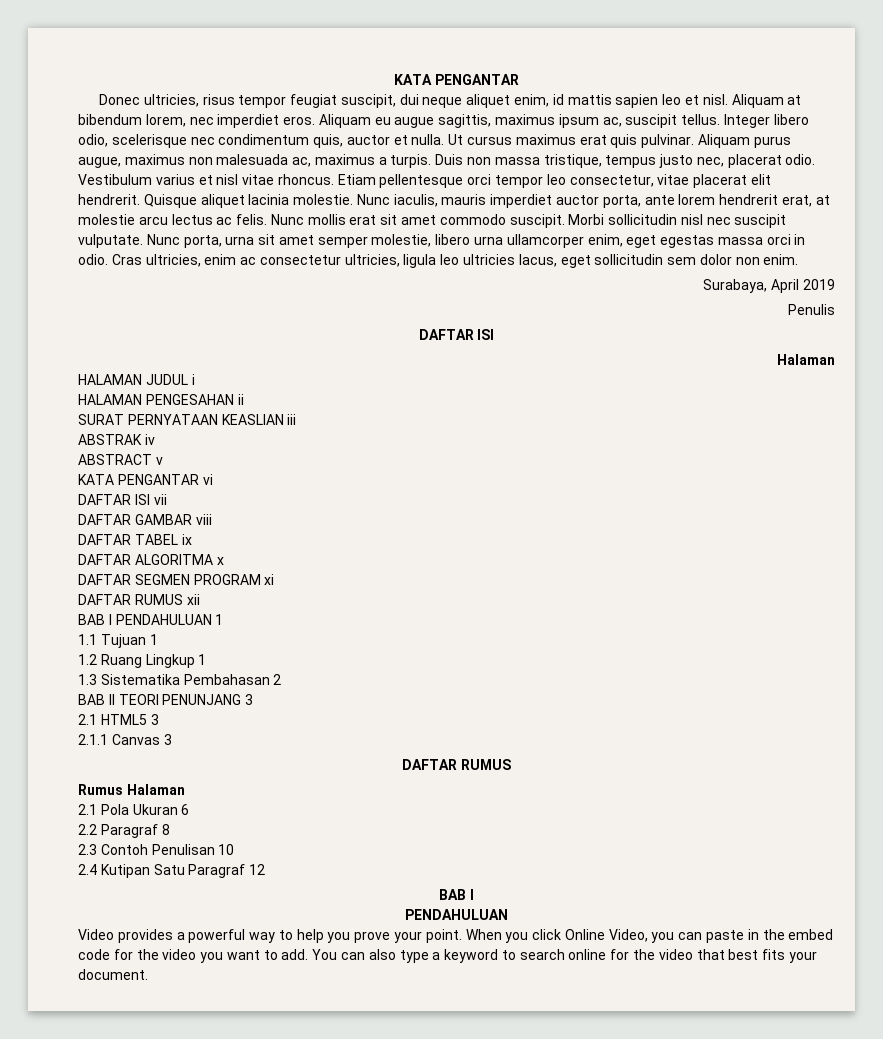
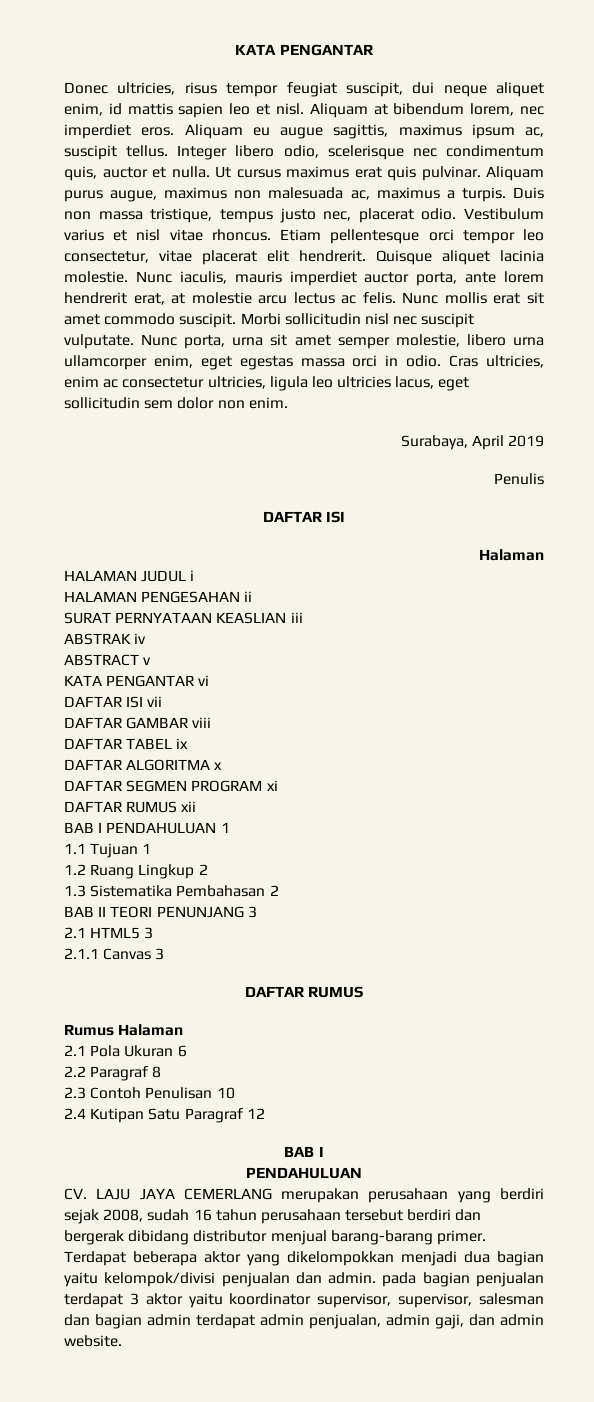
- 1.2 Ruang Lingkup 1
+ 1.2 Ruang Lingkup 2
- Video provides a powerful way to help you prove your point. When you click Online Video, you can paste in the embed code for the video you want to add. You can also type a keyword to search online for the video that best fits your document.
+ CV. LAJU JAYA CEMERLANG merupakan perusahaan yang berdiri sejak 2008, sudah 16 tahun perusahaan tersebut berdiri dan bergerak dibidang distributor menjual barang-barang primer. Terdapat beberapa aktor yang dikelompokkan menjadi dua bagian yaitu kelompok/divisi penjualan dan admin. pada bagian penjualan terdapat 3 aktor yaitu koordinator supervisor, supervisor, salesman dan bagian admin terdapat admin penjualan, admin gaji, dan admin website.

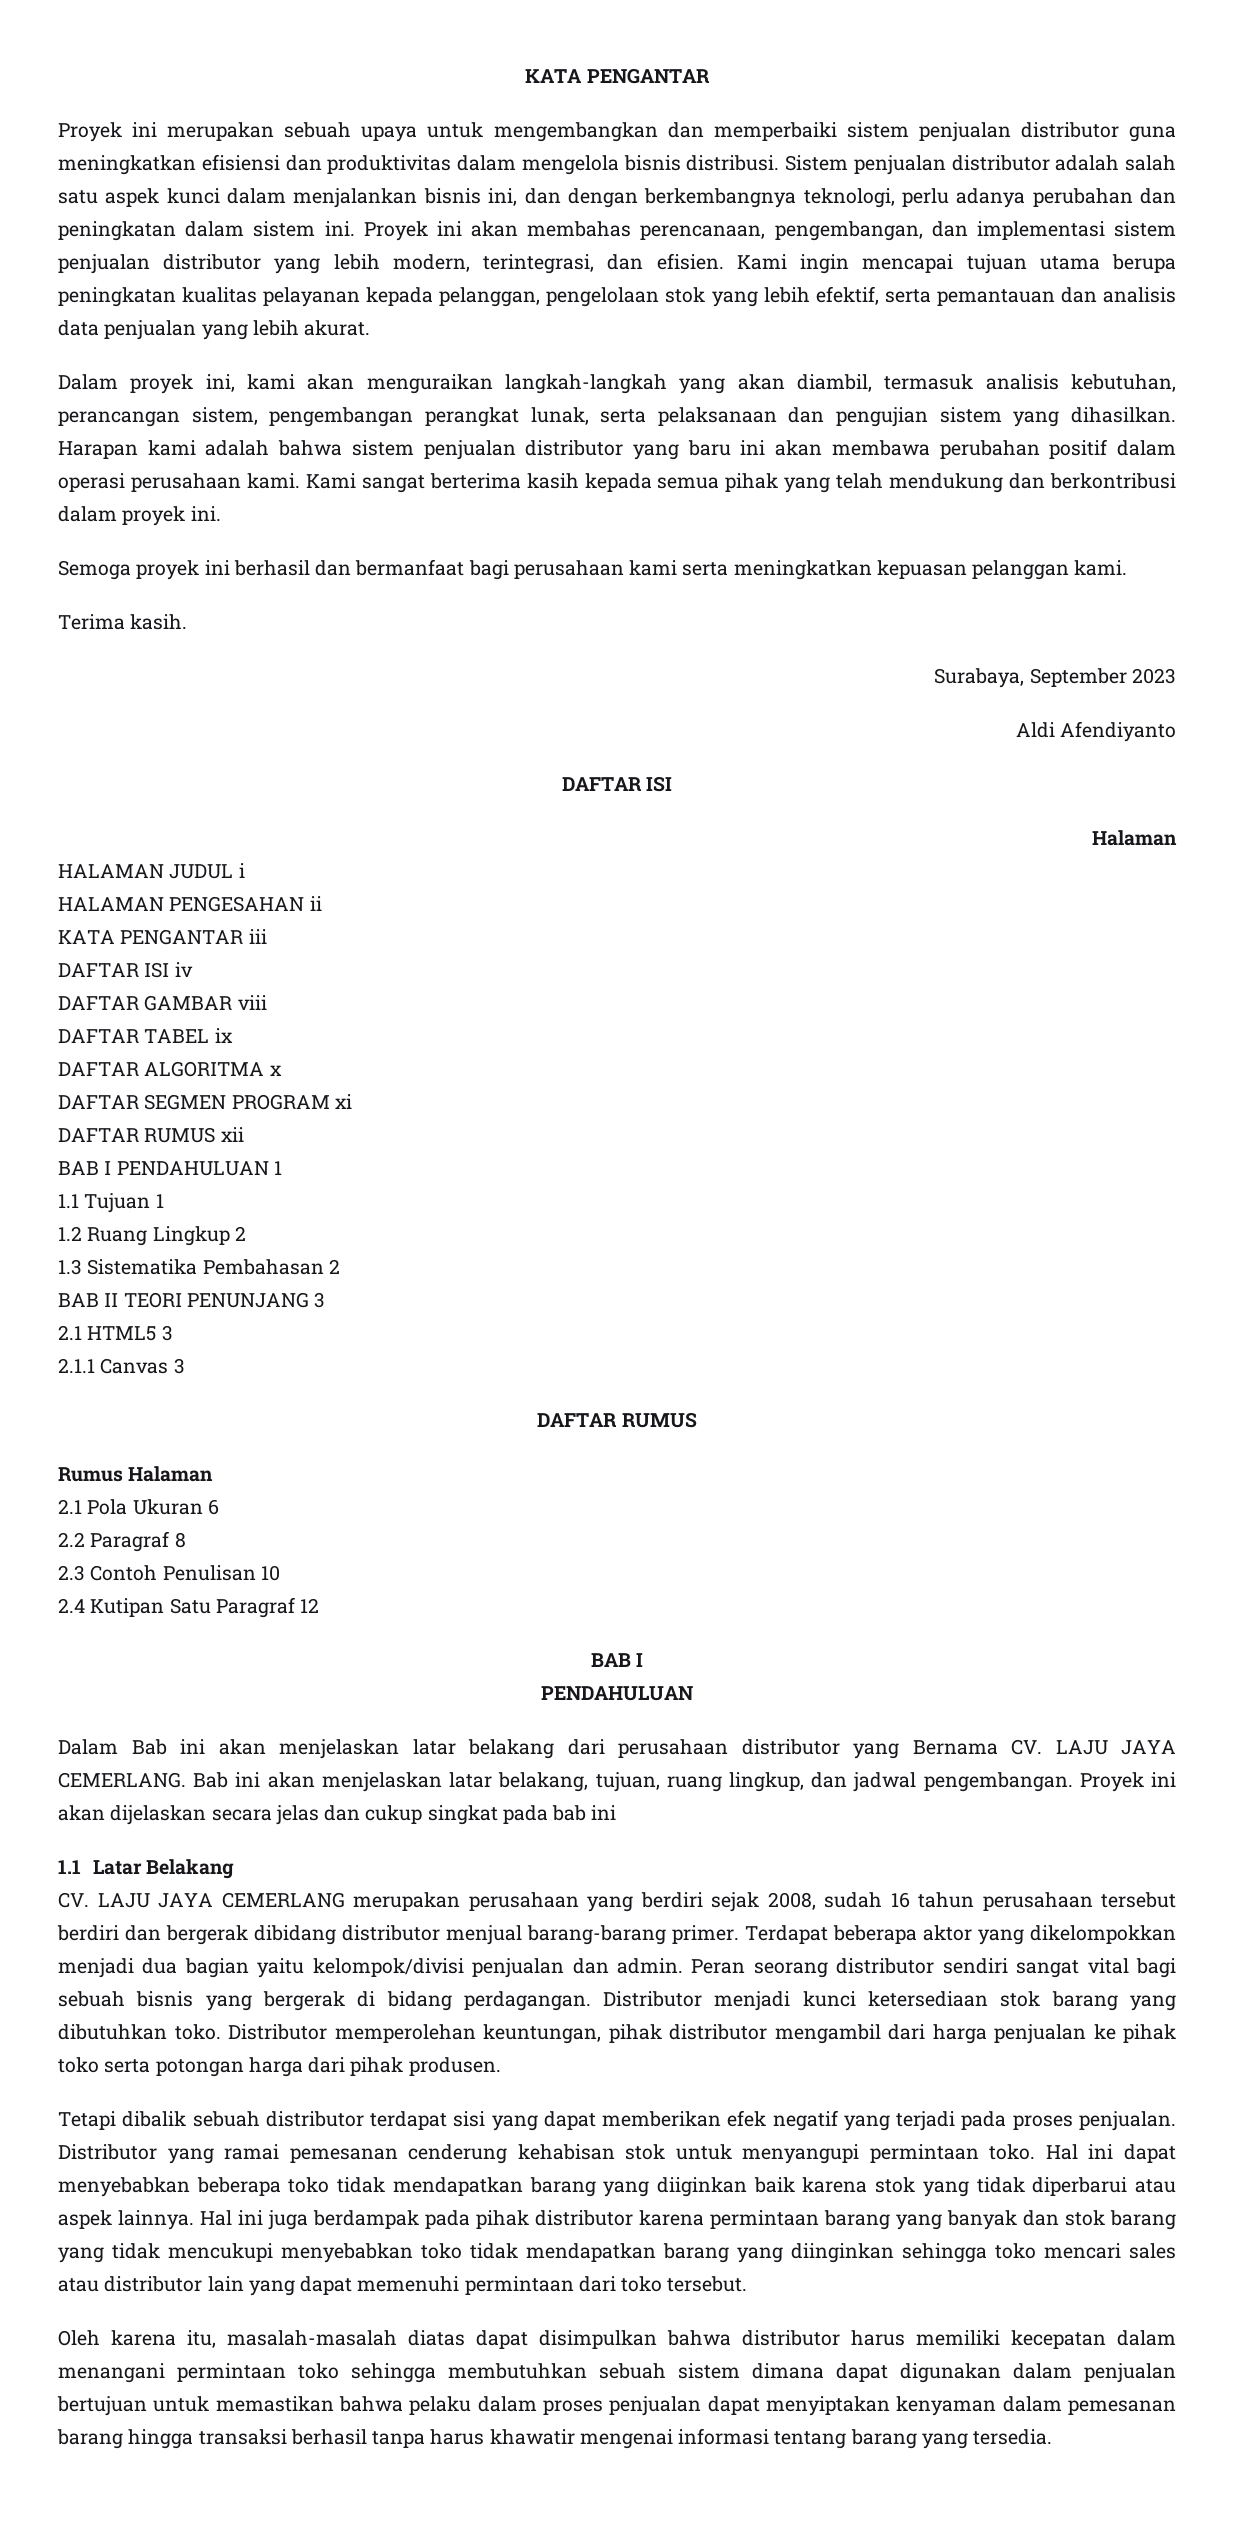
- Donec ultricies, risus tempor feugiat suscipit, dui neque aliquet enim, id mattis sapien leo et nisl. Aliquam at bibendum lorem, nec imperdiet eros. Aliquam eu augue sagittis, maximus ipsum ac, suscipit tellus. Integer libero odio, scelerisque nec condimentum quis, auctor et nulla. Ut cursus maximus erat quis pulvinar. Aliquam purus augue, maximus non malesuada ac, maximus a turpis. Duis non massa tristique, tempus justo nec, placerat odio. Vestibulum varius et nisl vitae rhoncus. Etiam pellentesque orci tempor leo consectetur, vitae placerat elit hendrerit. Quisque aliquet lacinia molestie. Nunc iaculis, mauris imperdiet auctor porta, ante lorem hendrerit erat, at molestie arcu lectus ac felis. Nunc mollis erat sit amet commodo suscipit. Morbi sollicitudin nisl nec suscipit vulputate. Nunc porta, urna sit amet semper molestie, libero urna ullamcorper enim, eget egestas massa orci in odio. Cras ultricies, enim ac consectetur ultricies, ligula leo ultricies lacus, eget sollicitudin sem dolor non enim.
- Surabaya, April 2019
- Penulis
+ Proyek ini merupakan sebuah upaya untuk mengembangkan dan memperbaiki sistem penjualan distributor guna meningkatkan efisiensi dan produktivitas dalam mengelola bisnis distribusi. Sistem penjualan distributor adalah salah satu aspek kunci dalam menjalankan bisnis ini, dan dengan berkembangnya teknologi, perlu adanya perubahan dan peningkatan dalam sistem ini. Proyek ini akan membahas perencanaan, pengembangan, dan implementasi sistem penjualan distributor yang lebih modern, terintegrasi, dan efisien. Kami ingin mencapai tujuan utama berupa peningkatan kualitas pelayanan kepada pelanggan, pengelolaan stok yang lebih efektif, serta pemantauan dan analisis data penjualan yang lebih akurat.
+ Dalam proyek ini, kami akan menguraikan langkah-langkah yang akan diambil, termasuk analisis kebutuhan, perancangan sistem, pengembangan perangkat lunak, serta pelaksanaan dan pengujian sistem yang dihasilkan. Harapan kami adalah bahwa sistem penjualan distributor yang baru ini akan membawa perubahan positif dalam operasi perusahaan kami. Kami sangat berterima kasih kepada semua pihak yang telah mendukung dan berkontribusi dalam proyek ini.
+ Semoga proyek ini berhasil dan bermanfaat bagi perusahaan kami serta meningkatkan kepuasan pelanggan kami.
+ Terima kasih.
+ Surabaya, September 2023
+ Aldi Afendiyanto
- SURAT PERNYATAAN KEASLIAN iii
- ABSTRAK iv
- ABSTRACT v
- KATA PENGANTAR vi
- DAFTAR ISI vii
+ KATA PENGANTAR iii
+ DAFTAR ISI iv
+ Dalam Bab ini akan menjelaskan latar belakang dari perusahaan distributor yang Bernama CV. LAJU JAYA CEMERLANG. Bab ini akan menjelaskan latar belakang, tujuan, ruang lingkup, dan jadwal pengembangan. Proyek ini akan dijelaskan secara jelas dan cukup singkat pada bab ini
+ 1.1 Latar Belakang
- Terdapat beberapa aktor yang dikelompokkan menjadi dua bagian yaitu kelompok/divisi penjualan dan admin. pada bagian penjualan terdapat 3 aktor yaitu koordinator supervisor, supervisor, salesman dan bagian admin terdapat admin penjualan, admin gaji, dan admin website.
+ Terdapat beberapa aktor yang dikelompokkan menjadi dua bagian yaitu kelompok/divisi penjualan dan admin. Peran seorang distributor sendiri sangat vital bagi sebuah bisnis yang bergerak di bidang perdagangan. Distributor menjadi kunci ketersediaan stok barang yang dibutuhkan toko. Distributor memperolehan keuntungan, pihak distributor mengambil dari harga penjualan ke pihak toko serta potongan harga dari pihak produsen.
+ Tetapi dibalik sebuah distributor terdapat sisi yang dapat memberikan efek negatif yang terjadi pada proses penjualan. Distributor yang ramai pemesanan cenderung kehabisan stok untuk menyangupi permintaan toko. Hal ini dapat menyebabkan beberapa toko tidak mendapatkan barang yang diiginkan baik karena stok yang tidak diperbarui atau aspek lainnya. Hal ini juga berdampak pada pihak distributor karena permintaan barang yang banyak dan stok barang yang tidak mencukupi menyebabkan toko tidak mendapatkan barang yang diinginkan sehingga toko mencari sales atau distributor lain yang dapat memenuhi permintaan dari toko tersebut.
+ Oleh karena itu, masalah-masalah diatas dapat disimpulkan bahwa distributor harus memiliki kecepatan dalam menangani permintaan toko sehingga membutuhkan sebuah sistem dimana dapat digunakan dalam penjualan bertujuan untuk memastikan bahwa pelaku dalam proses penjualan dapat menyiptakan kenyaman dalam pemesanan barang hingga transaksi berhasil tanpa harus khawatir mengenai informasi tentang barang yang tersedia.

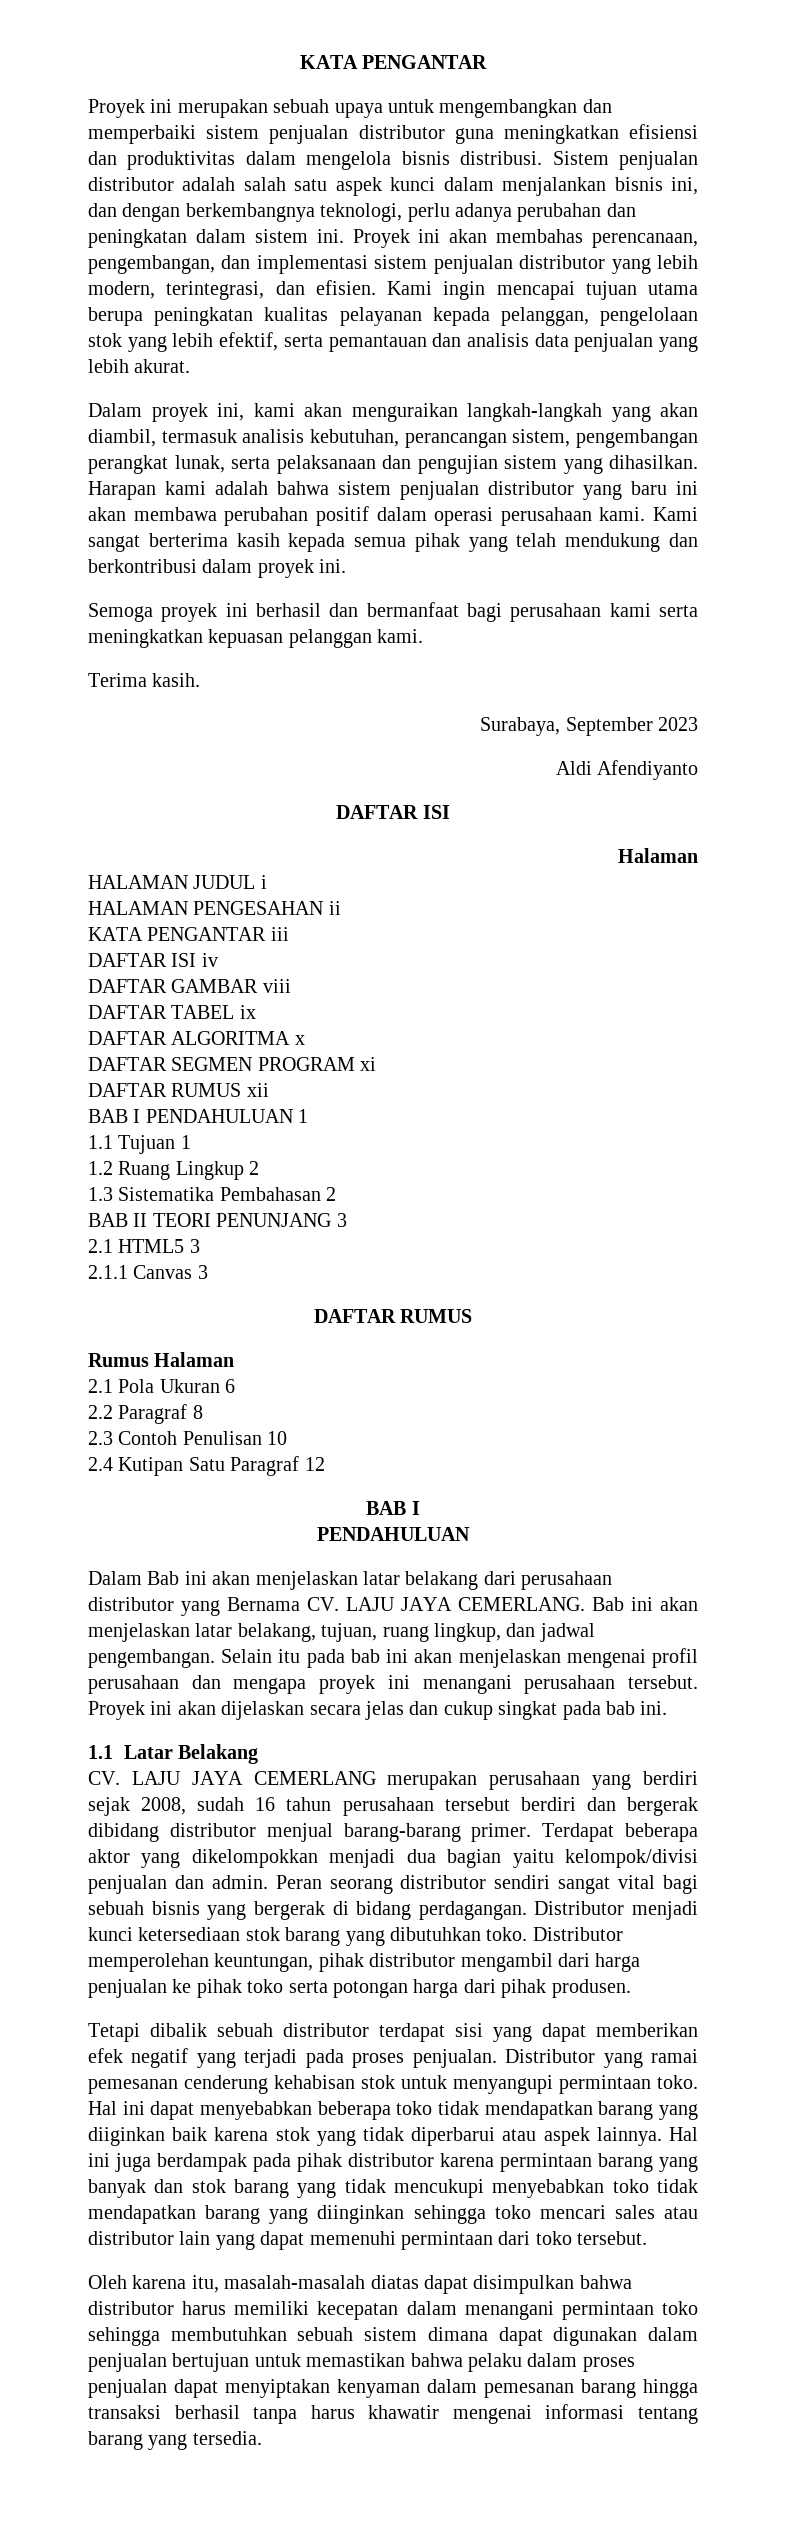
+ Selain itu pada bab ini akan menjelaskan mengenai profil perusahaan dan mengapa proyek ini menangani perusahaan tersebut.
- Proyek ini akan dijelaskan secara jelas dan cukup singkat pada bab ini
+ Proyek ini akan dijelaskan secara jelas dan cukup singkat pada bab ini.

